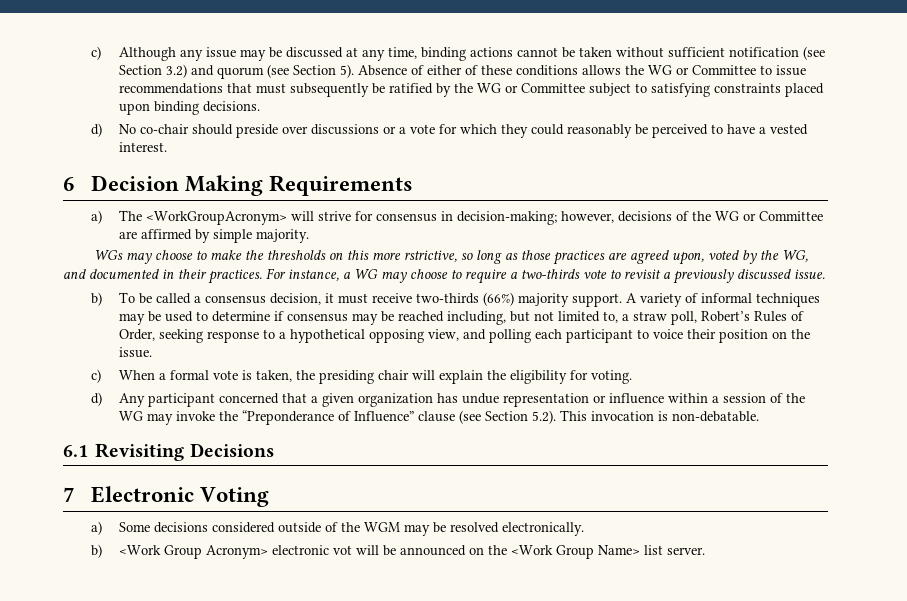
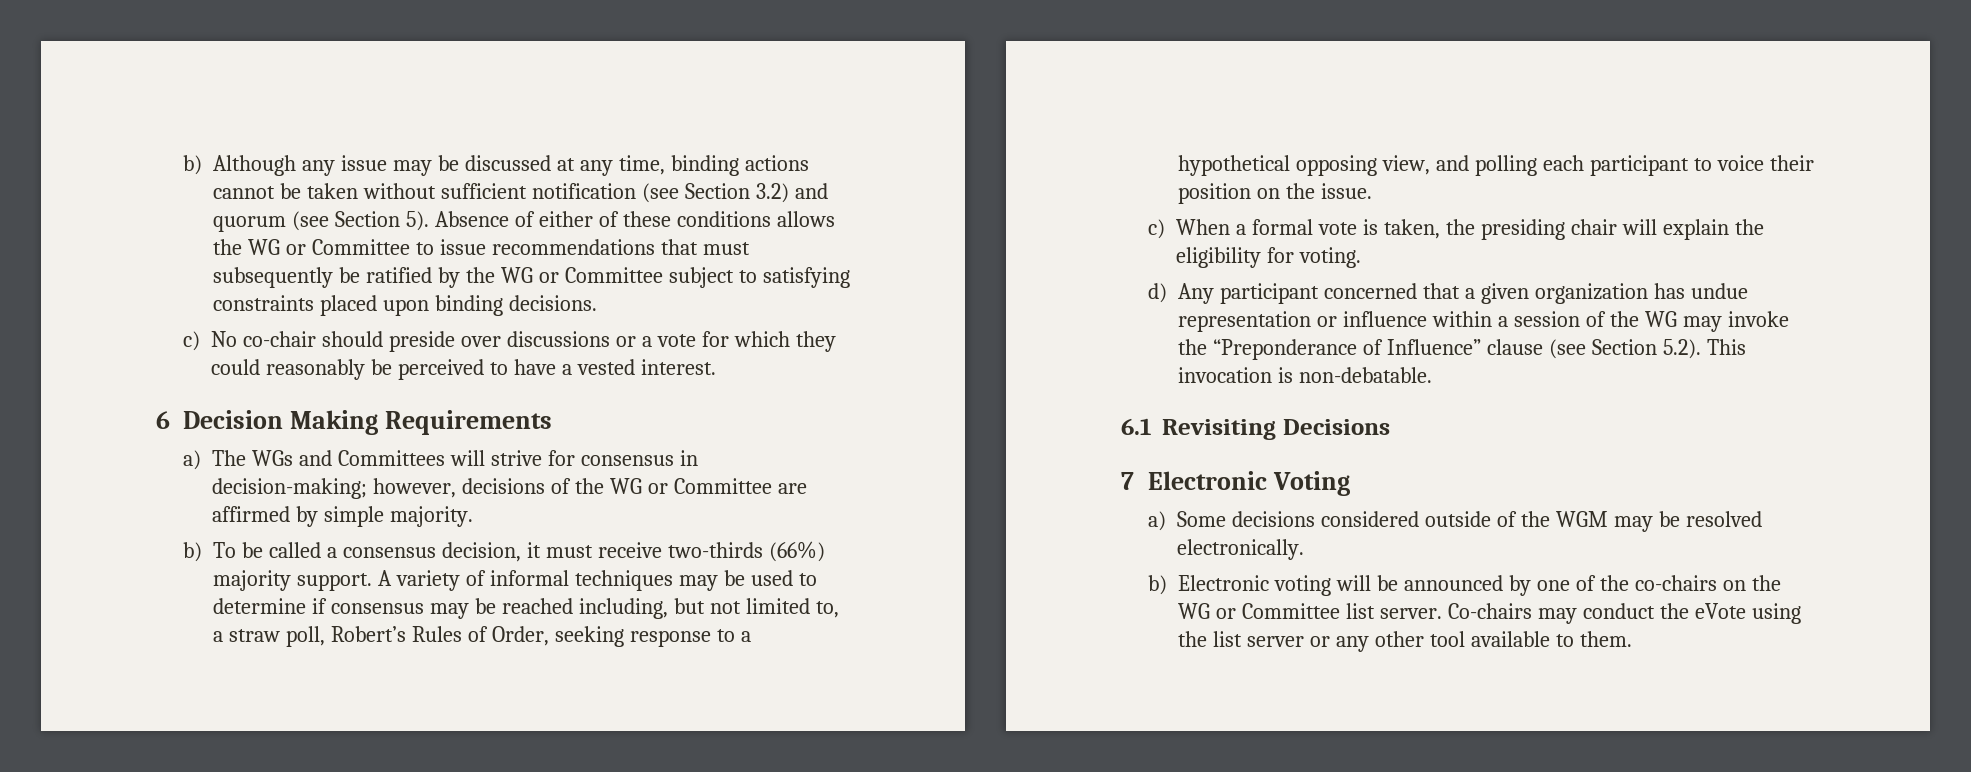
- c) Although any issue may be discussed at any time, binding actions cannot be taken without sufficient notification (see Section 3.2) and quorum (see Section 5).
+ b) Although any issue may be discussed at any time, binding actions cannot be taken without sufficient notification (see Section 3.2) and quorum (see Section 5).
- d) No co-chair should preside over discussions or a vote for which they could reasonably be perceived to have a vested interest.
+ c) No co-chair should preside over discussions or a vote for which they could reasonably be perceived to have a vested interest.
- a) The <WorkGroupAcronym> will strive for consensus in decision-making; however, decisions of the WG or Committee are affirmed by simple majority.
+ a) The WGs and Committees will strive for consensus in decision-making; however, decisions of the WG or Committee are affirmed by simple majority.
- WGs may choose to make the thresholds on this more rstrictive, so long as those practices are agreed upon, voted by the WG, and documented in their practices. For instance, a WG may choose to require a two-thirds vote to revisit a previously discussed issue.
- b) <Work Group Acronym> electronic vot will be announced on the <Work Group Name> list server.
+ b) Electronic voting will be announced by one of the co-chairs on the WG or Committee list server. Co-chairs may conduct the eVote using the list server or any other tool available to them.

